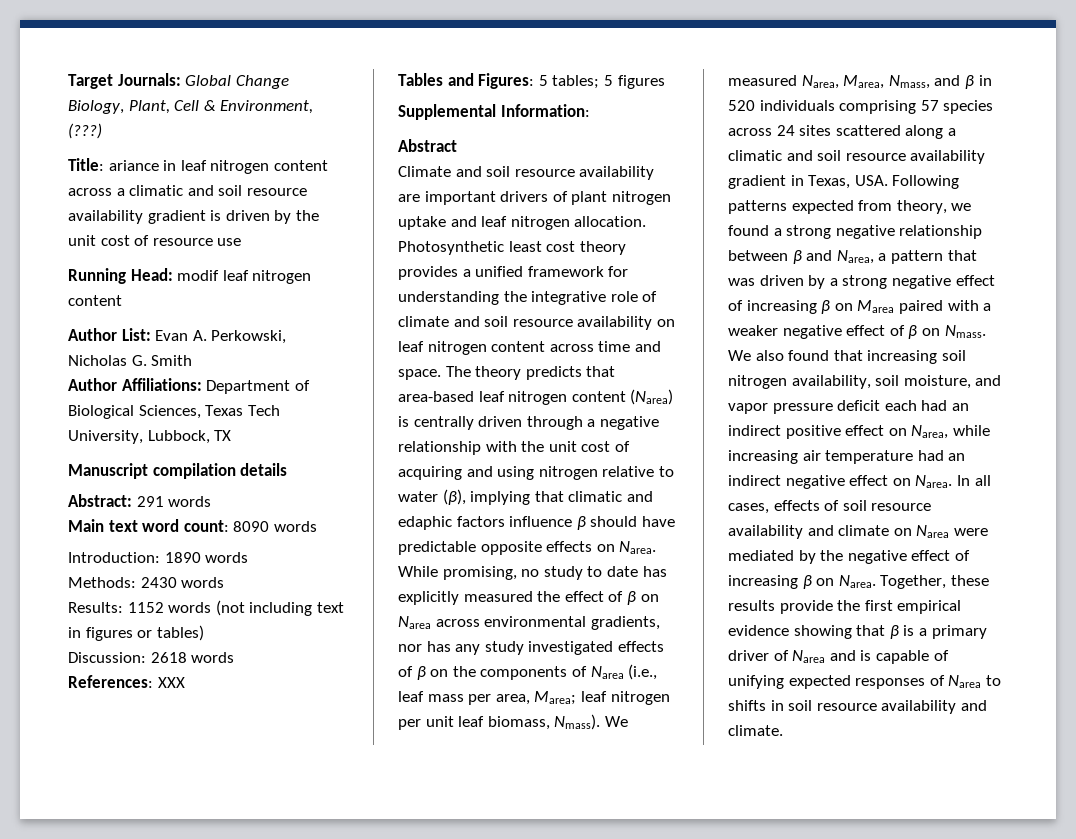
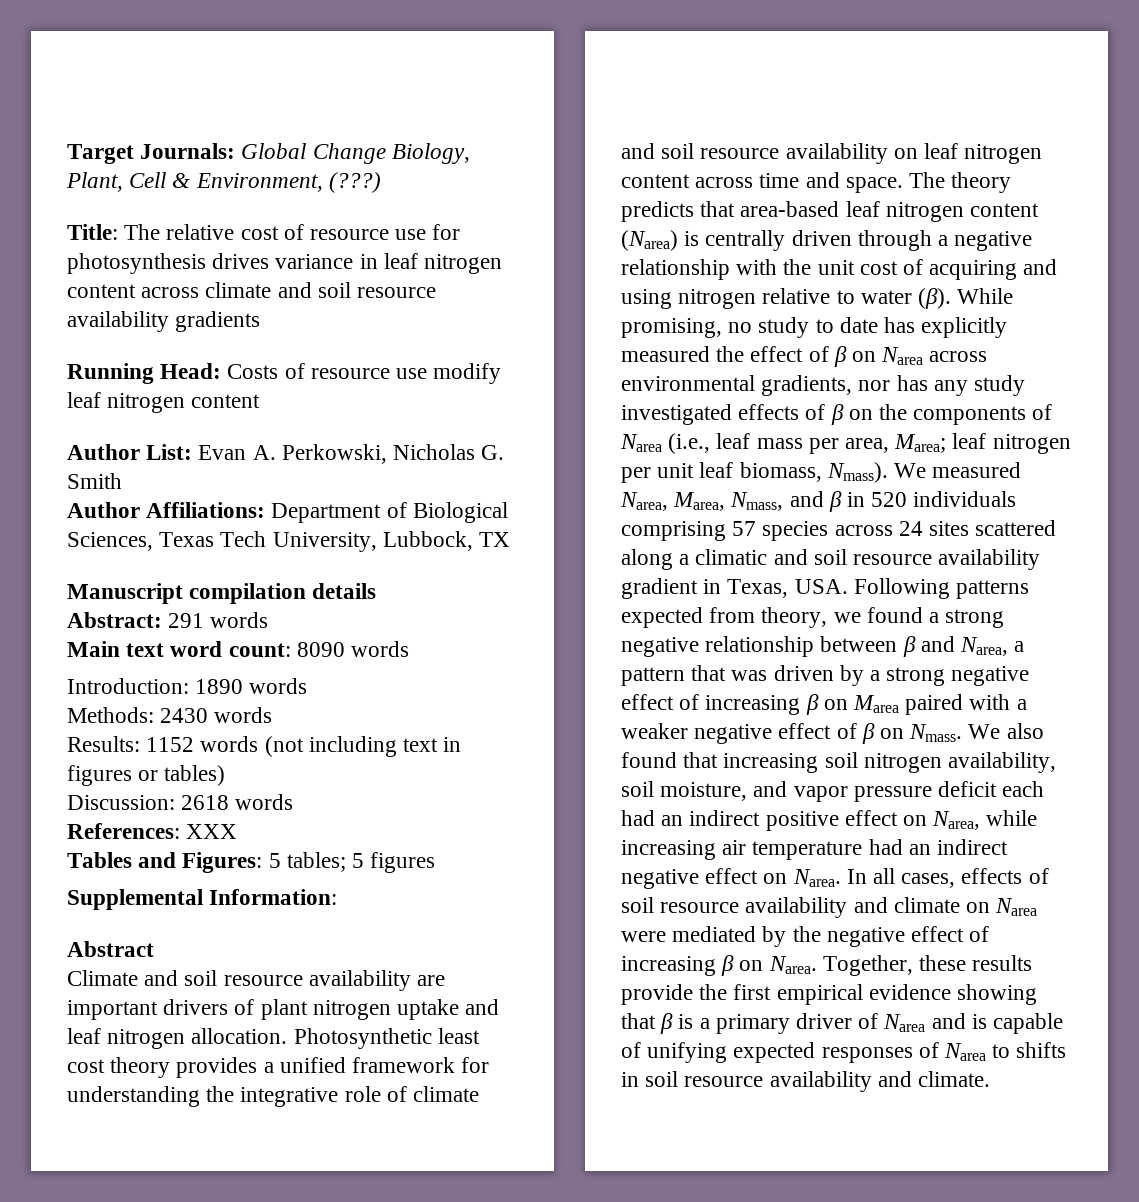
- Title: ariance in leaf nitrogen content across a climatic and soil resource availability gradient is driven by the unit cost of resource use
- Running Head: modif leaf nitrogen content
+ Title: The relative cost of resource use for photosynthesis drives variance in leaf nitrogen content across climate and soil resource availability gradients
+ Running Head: Costs of resource use modify leaf nitrogen content
- The theory predicts that area-based leaf nitrogen content (Narea) is centrally driven through a negative relationship with the unit cost of acquiring and using nitrogen relative to water (β), implying that climatic and edaphic factors influence β should have predictable opposite effects on Narea.
+ The theory predicts that area-based leaf nitrogen content (Narea) is centrally driven through a negative relationship with the unit cost of acquiring and using nitrogen relative to water (β).

